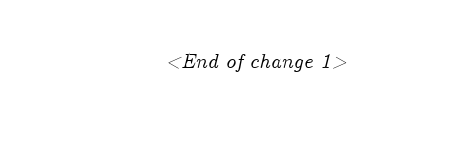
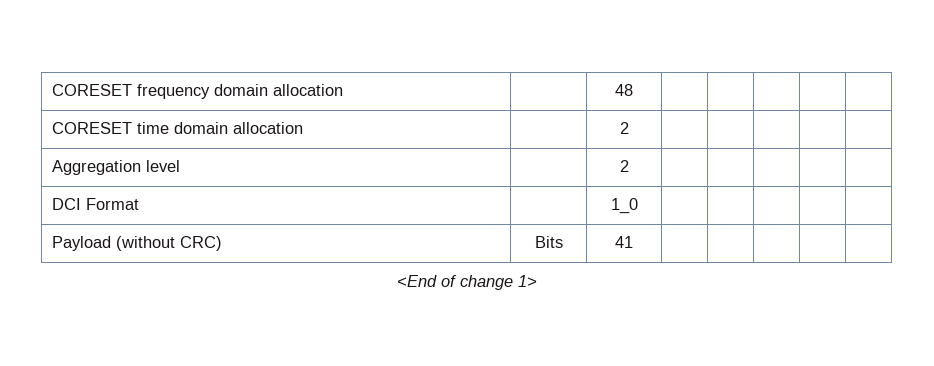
+ CORESET frequency domain allocation | | 48 | | | | |
+ CORESET time domain allocation | | 2 | | | | |
+ Aggregation level | | 2 | | | | |
+ DCI Format | | 1_0 | | | | |
+ Payload (without CRC) | Bits | 41 | | | | |

